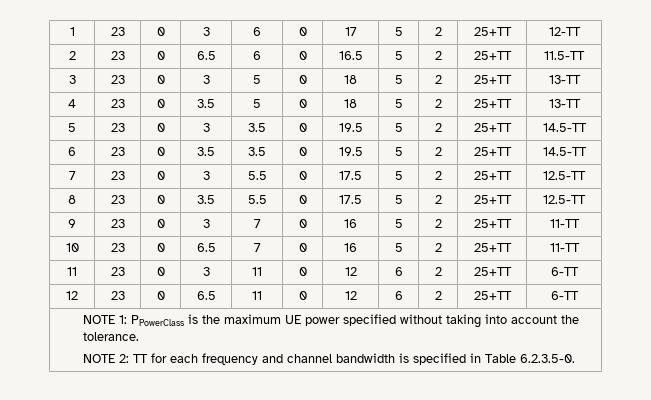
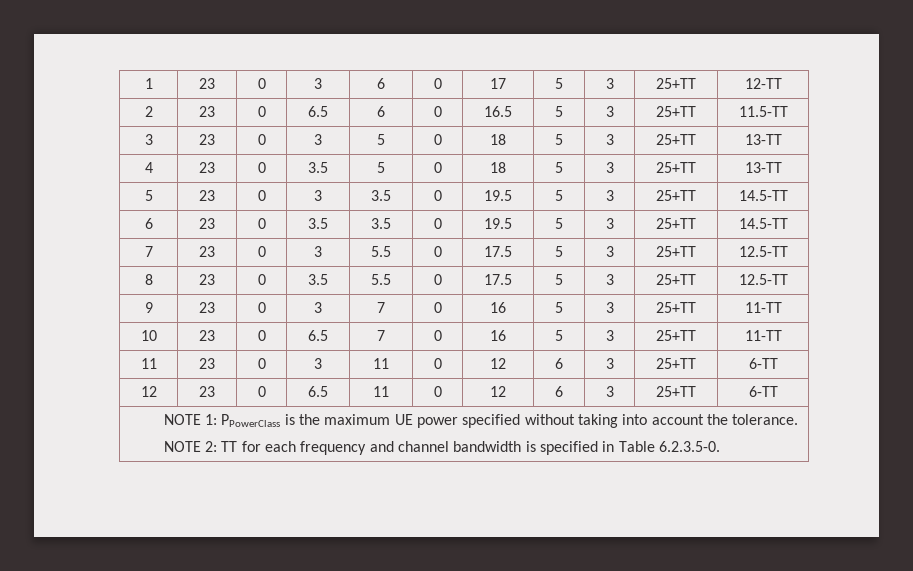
- 1 | 23 | 0 | 3 | 6 | 0 | 17 | 5 | 2 | 25+TT | 12-TT
+ 1 | 23 | 0 | 3 | 6 | 0 | 17 | 5 | 3 | 25+TT | 12-TT
- 2 | 23 | 0 | 6.5 | 6 | 0 | 16.5 | 5 | 2 | 25+TT | 11.5-TT
+ 2 | 23 | 0 | 6.5 | 6 | 0 | 16.5 | 5 | 3 | 25+TT | 11.5-TT
- 3 | 23 | 0 | 3 | 5 | 0 | 18 | 5 | 2 | 25+TT | 13-TT
+ 3 | 23 | 0 | 3 | 5 | 0 | 18 | 5 | 3 | 25+TT | 13-TT
- 4 | 23 | 0 | 3.5 | 5 | 0 | 18 | 5 | 2 | 25+TT | 13-TT
+ 4 | 23 | 0 | 3.5 | 5 | 0 | 18 | 5 | 3 | 25+TT | 13-TT
- 5 | 23 | 0 | 3 | 3.5 | 0 | 19.5 | 5 | 2 | 25+TT | 14.5-TT
+ 5 | 23 | 0 | 3 | 3.5 | 0 | 19.5 | 5 | 3 | 25+TT | 14.5-TT
- 6 | 23 | 0 | 3.5 | 3.5 | 0 | 19.5 | 5 | 2 | 25+TT | 14.5-TT
+ 6 | 23 | 0 | 3.5 | 3.5 | 0 | 19.5 | 5 | 3 | 25+TT | 14.5-TT
- 7 | 23 | 0 | 3 | 5.5 | 0 | 17.5 | 5 | 2 | 25+TT | 12.5-TT
+ 7 | 23 | 0 | 3 | 5.5 | 0 | 17.5 | 5 | 3 | 25+TT | 12.5-TT
- 8 | 23 | 0 | 3.5 | 5.5 | 0 | 17.5 | 5 | 2 | 25+TT | 12.5-TT
+ 8 | 23 | 0 | 3.5 | 5.5 | 0 | 17.5 | 5 | 3 | 25+TT | 12.5-TT
- 9 | 23 | 0 | 3 | 7 | 0 | 16 | 5 | 2 | 25+TT | 11-TT
+ 9 | 23 | 0 | 3 | 7 | 0 | 16 | 5 | 3 | 25+TT | 11-TT
- 10 | 23 | 0 | 6.5 | 7 | 0 | 16 | 5 | 2 | 25+TT | 11-TT
+ 10 | 23 | 0 | 6.5 | 7 | 0 | 16 | 5 | 3 | 25+TT | 11-TT
- 11 | 23 | 0 | 3 | 11 | 0 | 12 | 6 | 2 | 25+TT | 6-TT
+ 11 | 23 | 0 | 3 | 11 | 0 | 12 | 6 | 3 | 25+TT | 6-TT
- 12 | 23 | 0 | 6.5 | 11 | 0 | 12 | 6 | 2 | 25+TT | 6-TT
+ 12 | 23 | 0 | 6.5 | 11 | 0 | 12 | 6 | 3 | 25+TT | 6-TT

